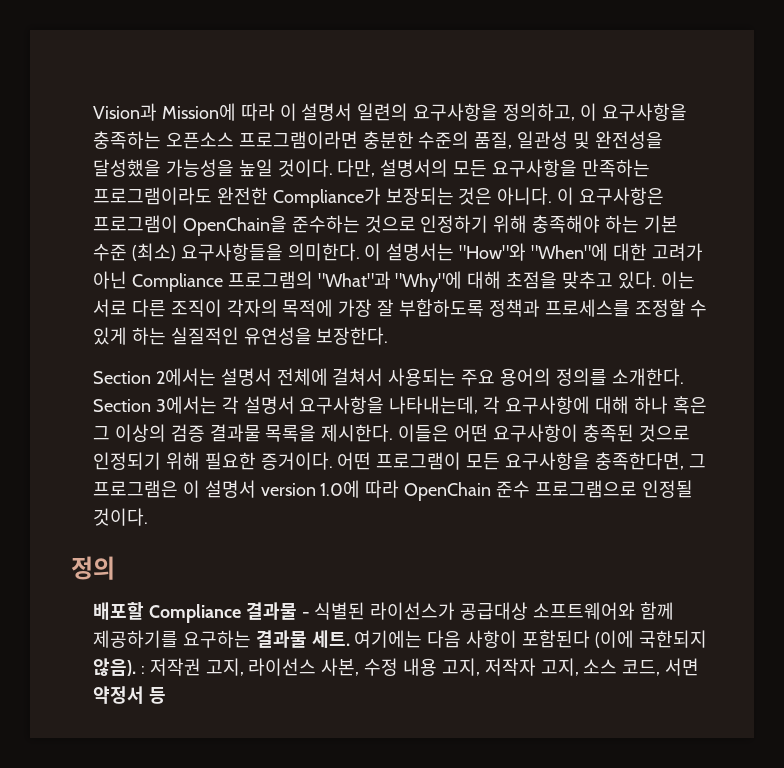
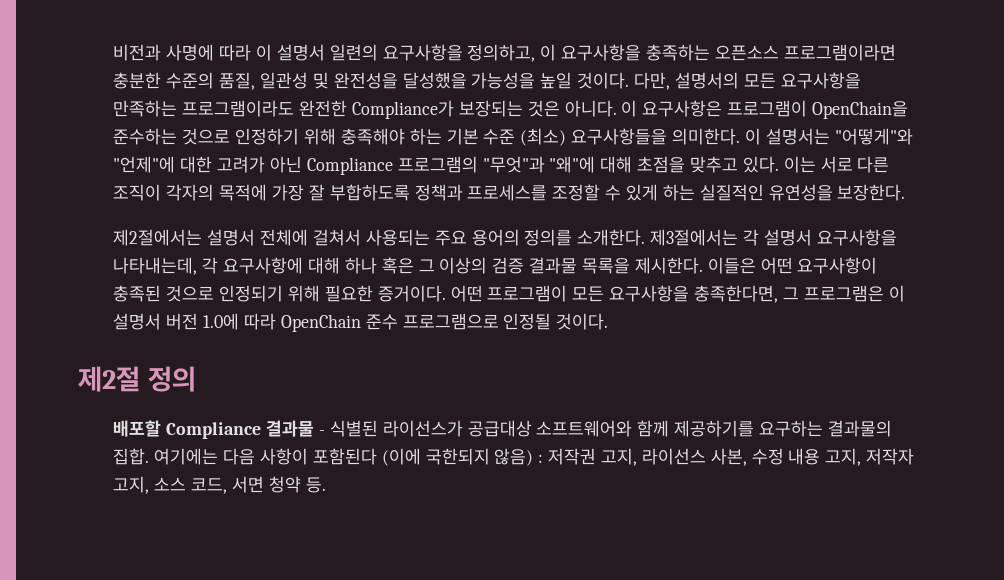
- Vision과 Mission에 따라 이 설명서 일련의 요구사항을 정의하고, 이 요구사항을 충족하는 오픈소스 프로그램이라면 충분한 수준의 품질, 일관성 및 완전성을 달성했을 가능성을 높일 것이다.
+ 비전과 사명에 따라 이 설명서 일련의 요구사항을 정의하고, 이 요구사항을 충족하는 오픈소스 프로그램이라면 충분한 수준의 품질, 일관성 및 완전성을 달성했을 가능성을 높일 것이다.
- 이 설명서는 "How"와 "When"에 대한 고려가 아닌 Compliance 프로그램의 "What"과 "Why"에 대해 초점을 맞추고 있다.
+ 이 설명서는 "어떻게"와 "언제"에 대한 고려가 아닌 Compliance 프로그램의 "무엇"과 "왜"에 대해 초점을 맞추고 있다.
- Section 2에서는 설명서 전체에 걸쳐서 사용되는 주요 용어의 정의를 소개한다.
+ 제2절에서는 설명서 전체에 걸쳐서 사용되는 주요 용어의 정의를 소개한다.
- Section 3에서는 각 설명서 요구사항을 나타내는데, 각 요구사항에 대해 하나 혹은 그 이상의 검증 결과물 목록을 제시한다.
+ 제3절에서는 각 설명서 요구사항을 나타내는데, 각 요구사항에 대해 하나 혹은 그 이상의 검증 결과물 목록을 제시한다.
- 어떤 프로그램이 모든 요구사항을 충족한다면, 그 프로그램은 이 설명서 version 1.0에 따라 OpenChain 준수 프로그램으로 인정될 것이다.
+ 어떤 프로그램이 모든 요구사항을 충족한다면, 그 프로그램은 이 설명서 버전 1.0에 따라 OpenChain 준수 프로그램으로 인정될 것이다.
- 정의
+ 제2절 정의
- 배포할 Compliance 결과물 - 식별된 라이선스가 공급대상 소프트웨어와 함께 제공하기를 요구하는 결과물 세트.
+ 배포할 Compliance 결과물 - 식별된 라이선스가 공급대상 소프트웨어와 함께 제공하기를 요구하는 결과물의 집합.
- 여기에는 다음 사항이 포함된다 (이에 국한되지 않음). : 저작권 고지, 라이선스 사본, 수정 내용 고지, 저작자 고지, 소스 코드, 서면 약정서 등
+ 여기에는 다음 사항이 포함된다 (이에 국한되지 않음) : 저작권 고지, 라이선스 사본, 수정 내용 고지, 저작자 고지, 소스 코드, 서면 청약 등.

